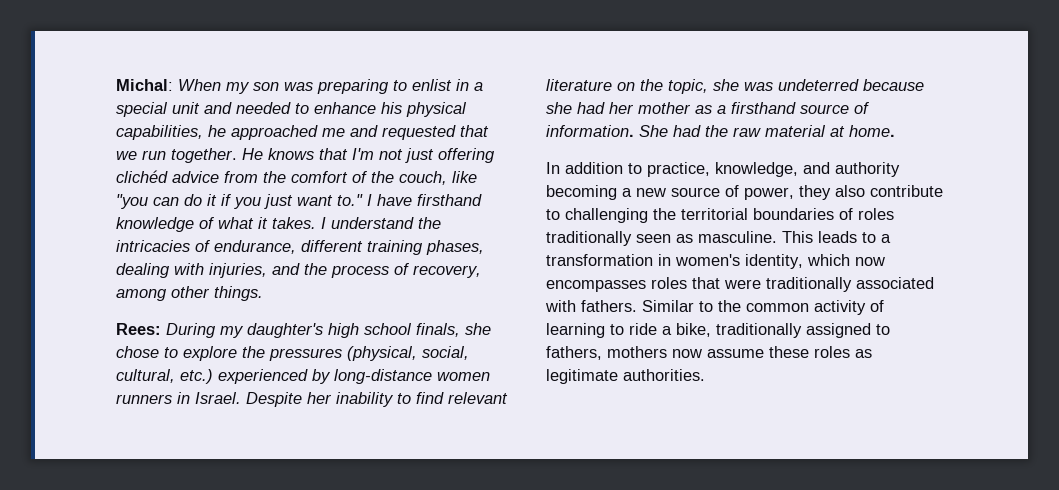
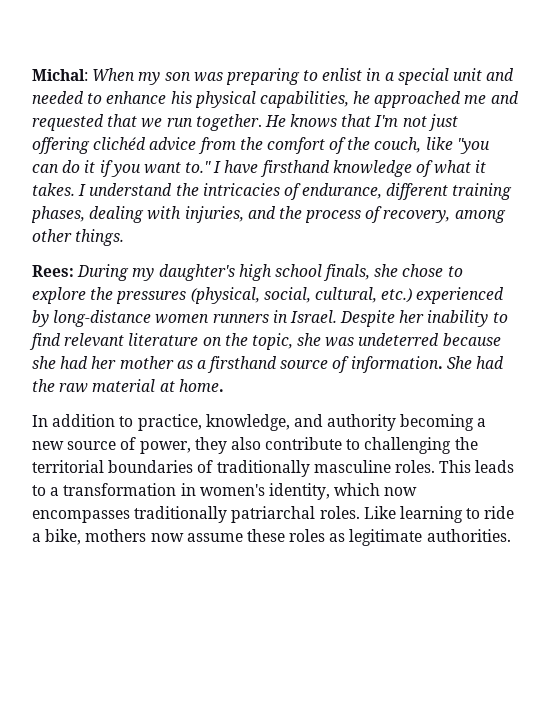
- He knows that I'm not just offering clichéd advice from the comfort of the couch, like "you can do it if you just want to."
+ He knows that I'm not just offering clichéd advice from the comfort of the couch, like "you can do it if you want to."
- In addition to practice, knowledge, and authority becoming a new source of power, they also contribute to challenging the territorial boundaries of roles traditionally seen as masculine.
+ In addition to practice, knowledge, and authority becoming a new source of power, they also contribute to challenging the territorial boundaries of traditionally masculine roles.
- This leads to a transformation in women's identity, which now encompasses roles that were traditionally associated with fathers. Similar to the common activity of learning to ride a bike, traditionally assigned to fathers, mothers now assume these roles as legitimate authorities.
+ This leads to a transformation in women's identity, which now encompasses traditionally patriarchal roles. Like learning to ride a bike, mothers now assume these roles as legitimate authorities.

